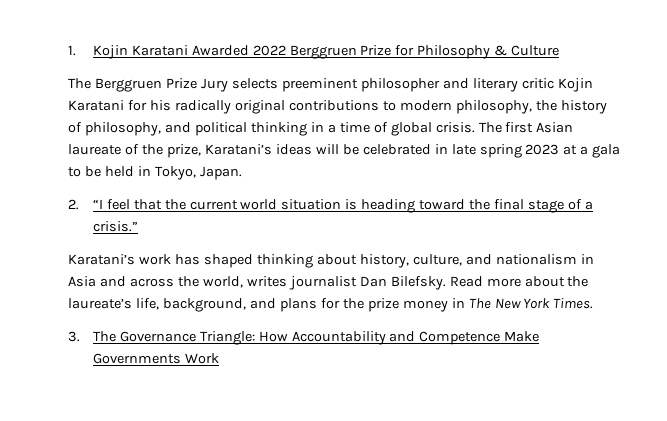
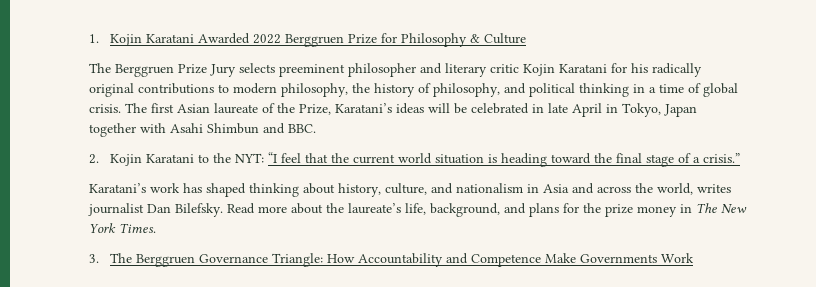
- The first Asian laureate of the prize, Karatani’s ideas will be celebrated in late spring 2023 at a gala to be held in Tokyo, Japan.
- 2. “I feel that the current world situation is heading toward the final stage of a crisis.”
+ The first Asian laureate of the Prize, Karatani’s ideas will be celebrated in late April in Tokyo, Japan together with Asahi Shimbun and BBC.
+ 2. Kojin Karatani to the NYT: “I feel that the current world situation is heading toward the final stage of a crisis.”
- 3. The Governance Triangle: How Accountability and Competence Make Governments Work
+ 3. The Berggruen Governance Triangle: How Accountability and Competence Make Governments Work

